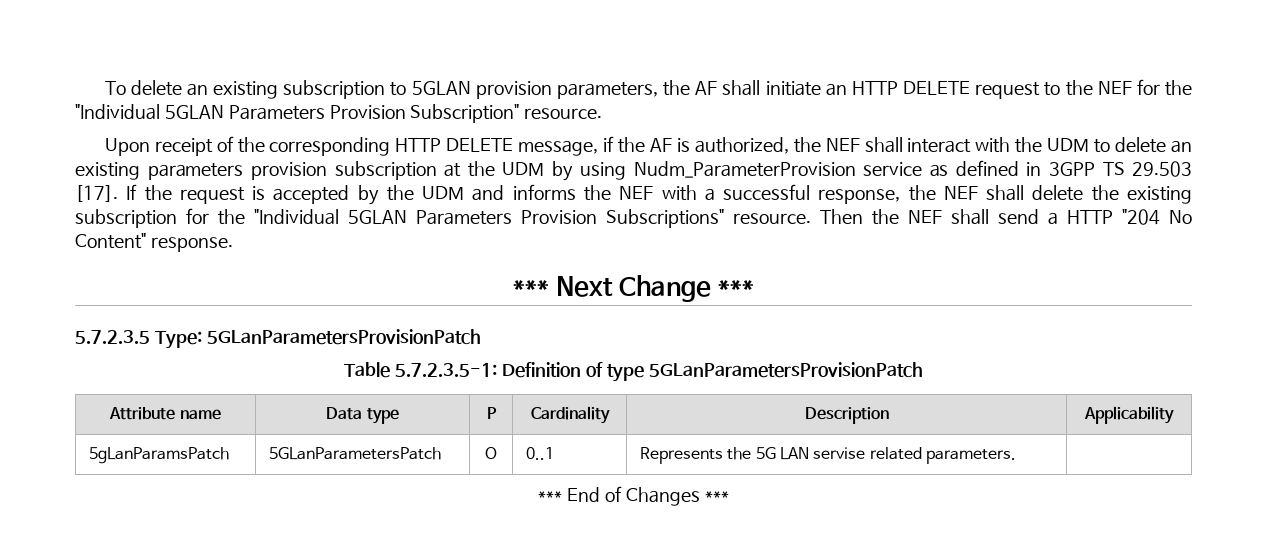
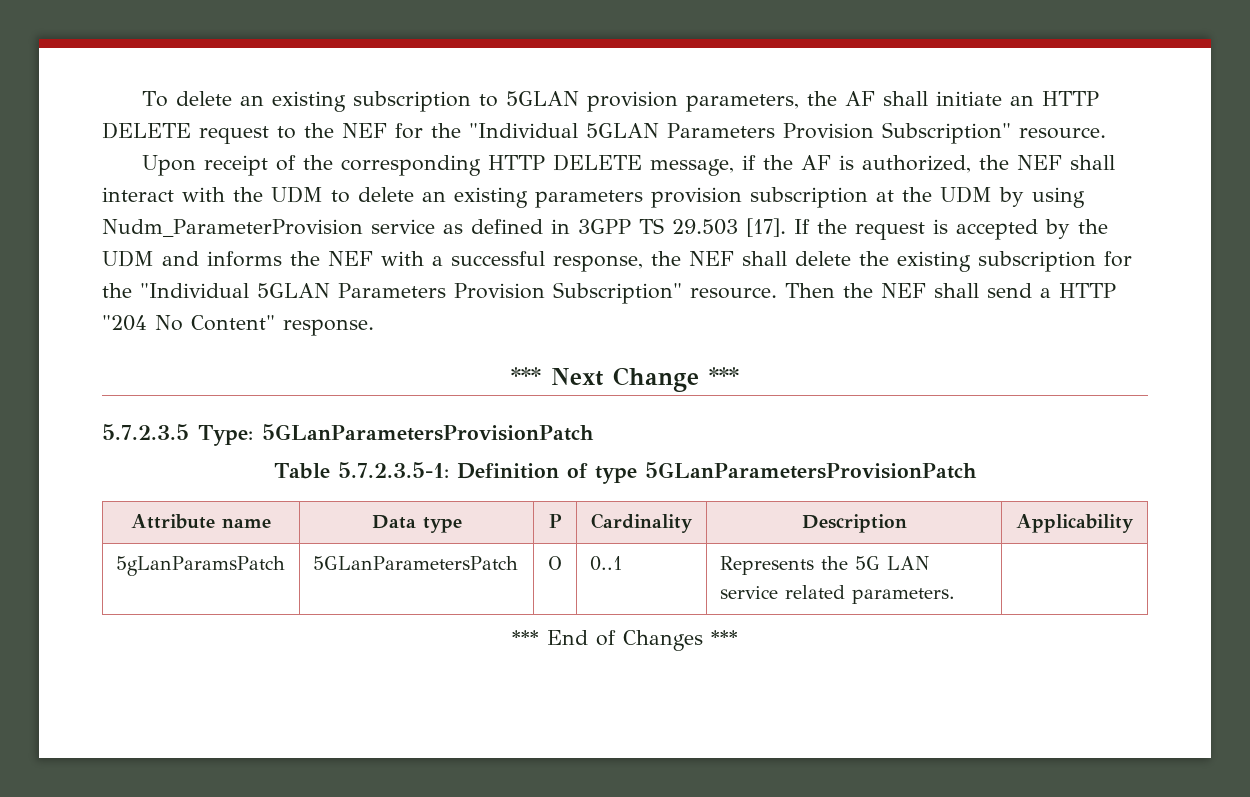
- If the request is accepted by the UDM and informs the NEF with a successful response, the NEF shall delete the existing subscription for the "Individual 5GLAN Parameters Provision Subscriptions" resource.
+ If the request is accepted by the UDM and informs the NEF with a successful response, the NEF shall delete the existing subscription for the "Individual 5GLAN Parameters Provision Subscription" resource.
- 5gLanParamsPatch | 5GLanParametersPatch | O | 0..1 | Represents the 5G LAN servise related parameters. |
+ 5gLanParamsPatch | 5GLanParametersPatch | O | 0..1 | Represents the 5G LAN service related parameters. |

